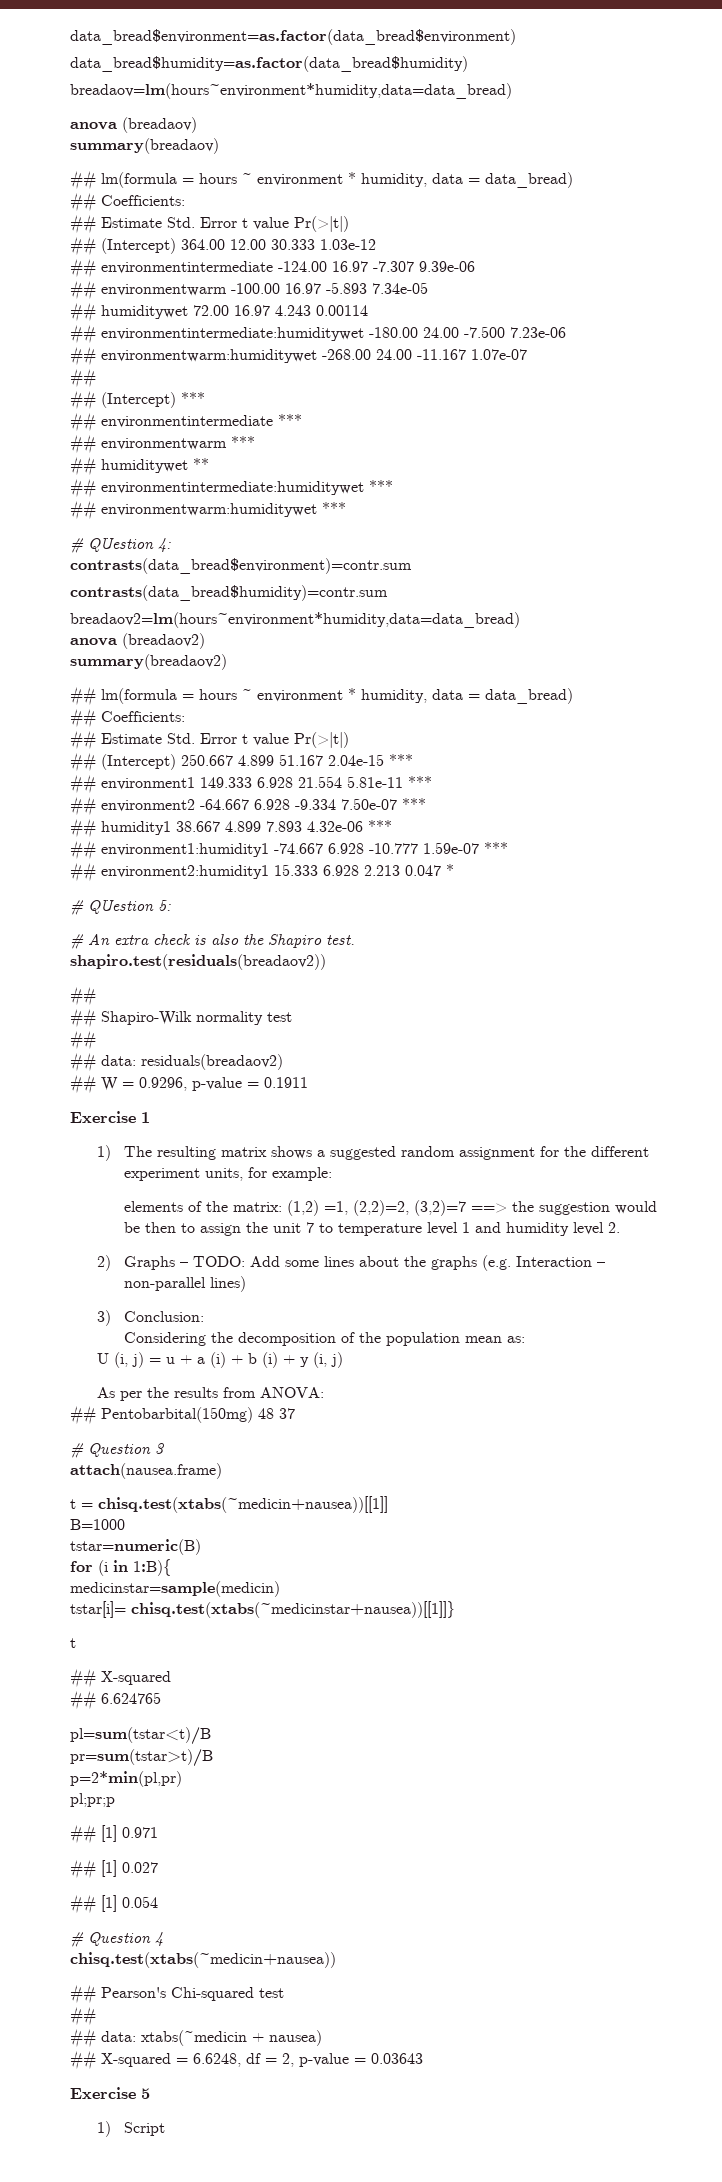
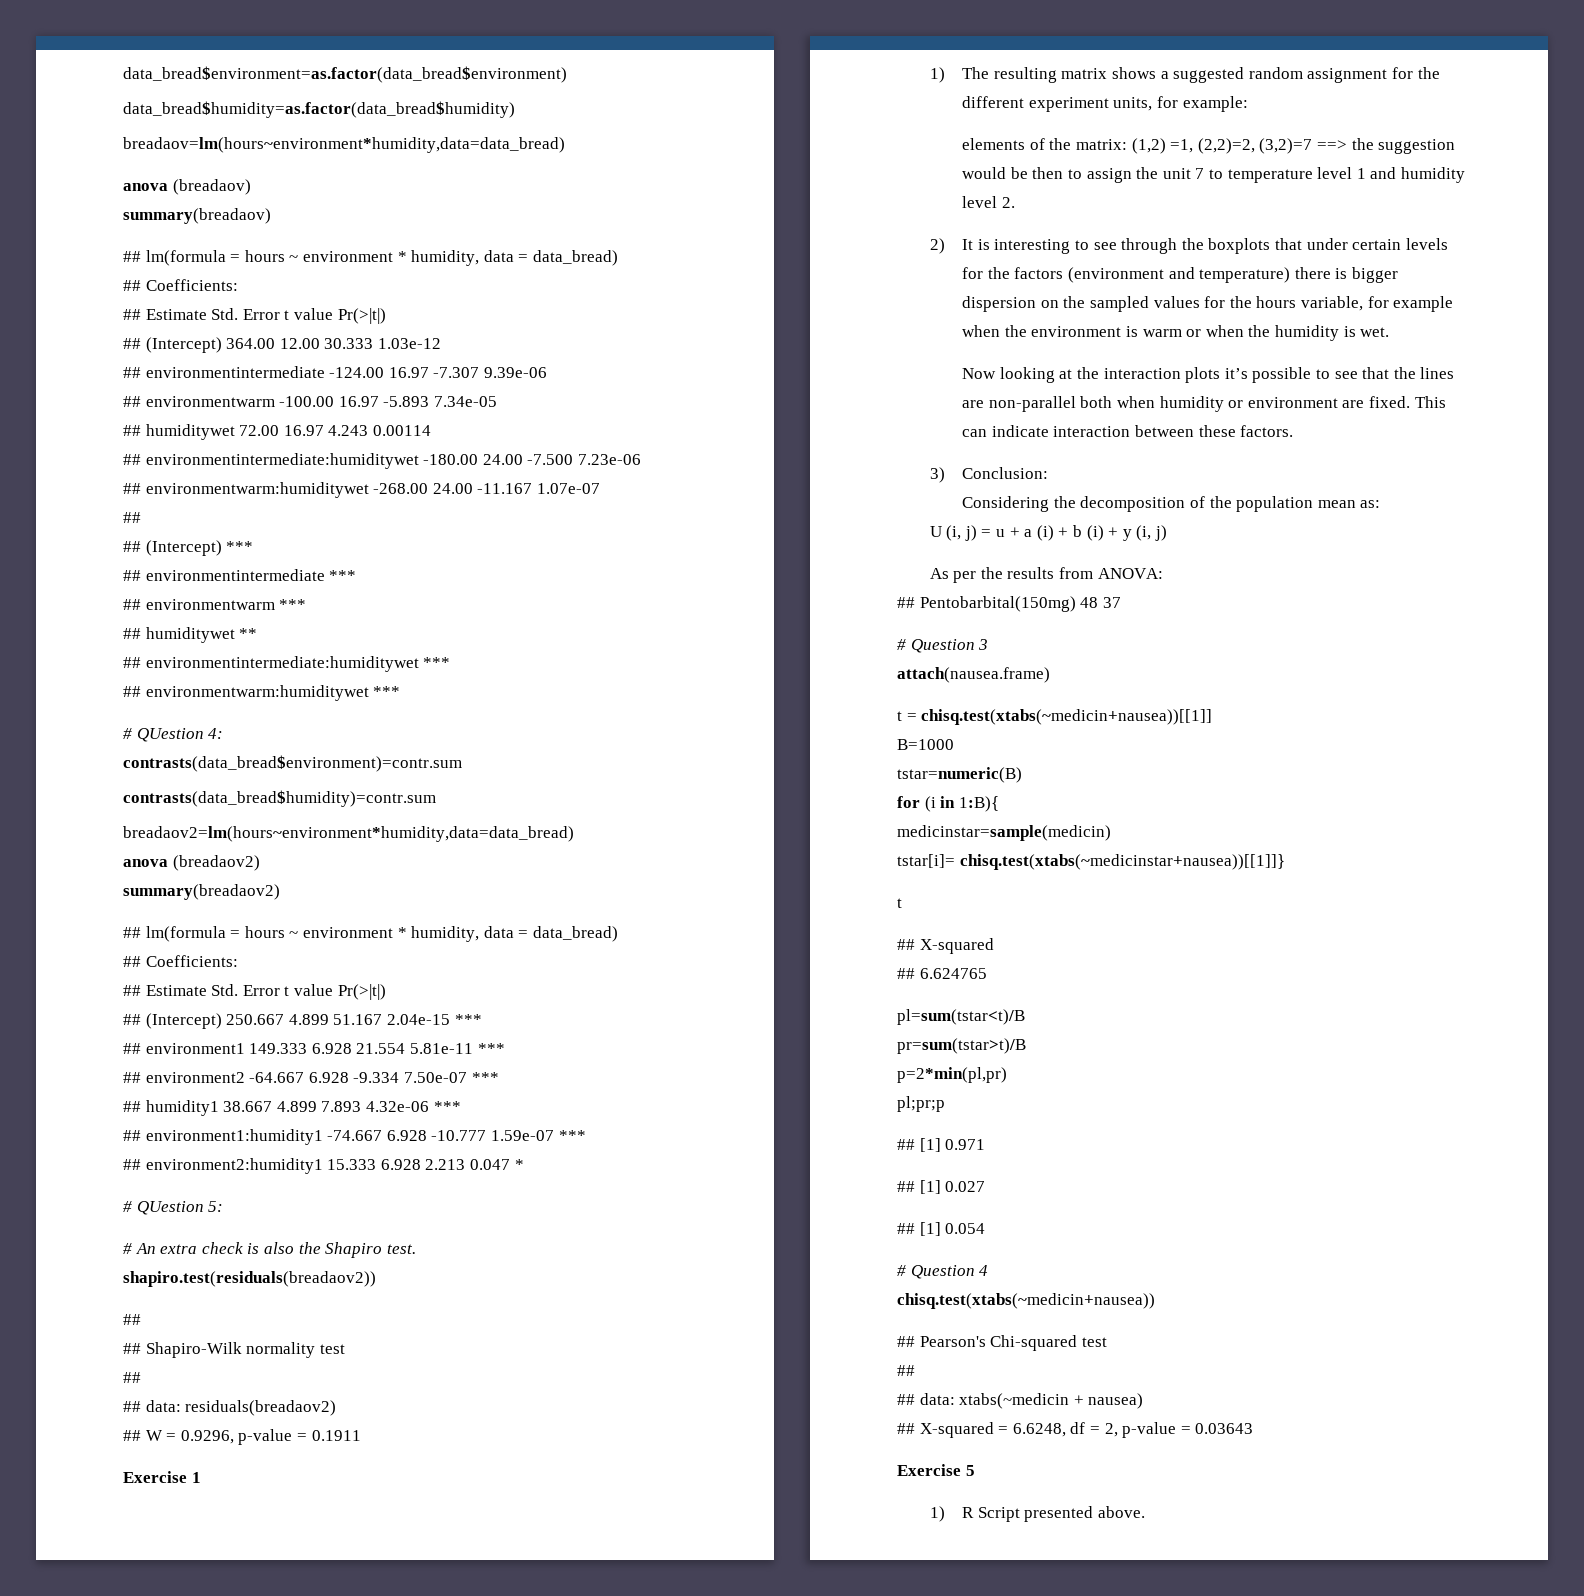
- 2) Graphs – TODO: Add some lines about the graphs (e.g. Interaction – non-parallel lines)
+ 2) It is interesting to see through the boxplots that under certain levels for the factors (environment and temperature) there is bigger dispersion on the sampled values for the hours variable, for example when the environment is warm or when the humidity is wet.
+ Now looking at the interaction plots it’s possible to see that the lines are non-parallel both when humidity or environment are fixed. This can indicate interaction between these factors.
- 1) Script
+ 1) R Script presented above.

